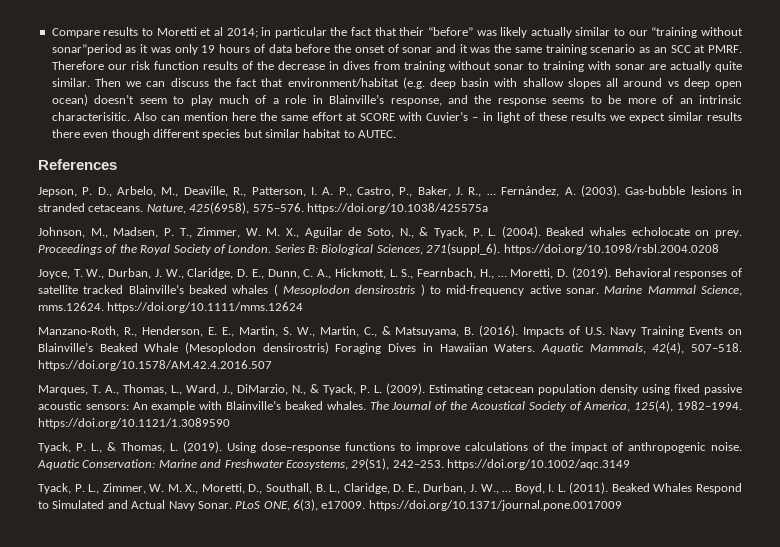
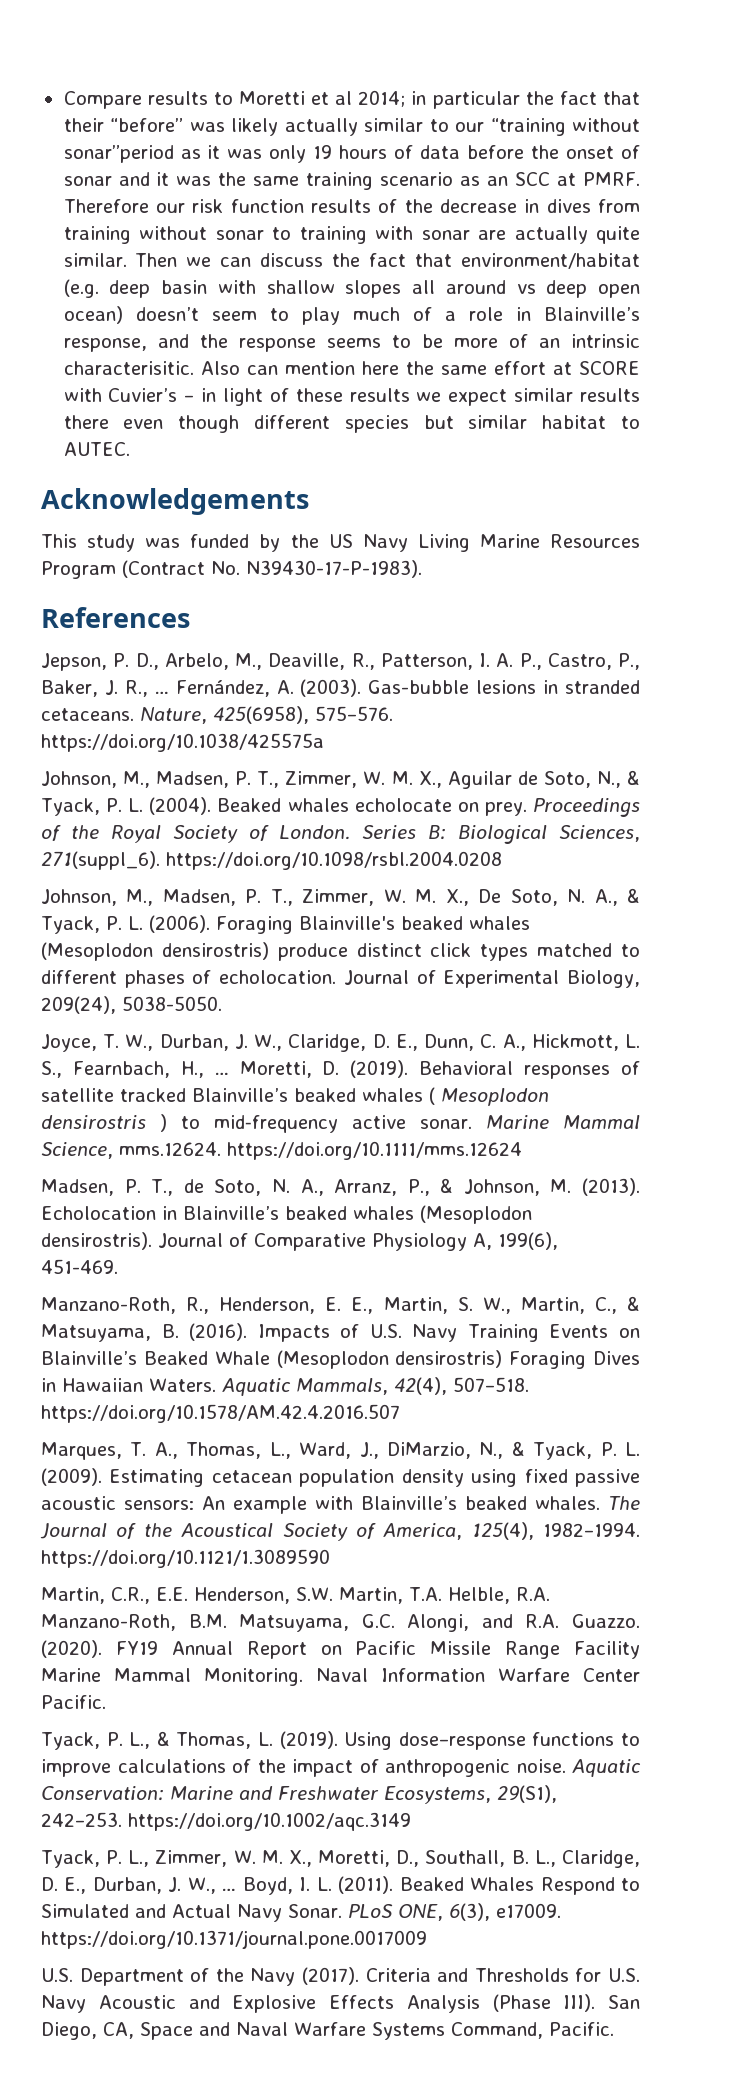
+ Acknowledgements
+ This study was funded by the US Navy Living Marine Resources Program (Contract No. N39430-17-P-1983).
+ Johnson, M., Madsen, P. T., Zimmer, W. M. X., De Soto, N. A., & Tyack, P. L. (2006). Foraging Blainville's beaked whales (Mesoplodon densirostris) produce distinct click types matched to different phases of echolocation. Journal of Experimental Biology, 209(24), 5038-5050.
+ Madsen, P. T., de Soto, N. A., Arranz, P., & Johnson, M. (2013). Echolocation in Blainville’s beaked whales (Mesoplodon densirostris). Journal of Comparative Physiology A, 199(6), 451-469.
+ Martin, C.R., E.E. Henderson, S.W. Martin, T.A. Helble, R.A. Manzano-Roth, B.M. Matsuyama, G.C. Alongi, and R.A. Guazzo. (2020). FY19 Annual Report on Pacific Missile Range Facility Marine Mammal Monitoring. Naval Information Warfare Center Pacific.
+ U.S. Department of the Navy (2017). Criteria and Thresholds for U.S. Navy Acoustic and Explosive Effects Analysis (Phase III). San Diego, CA, Space and Naval Warfare Systems Command, Pacific.

